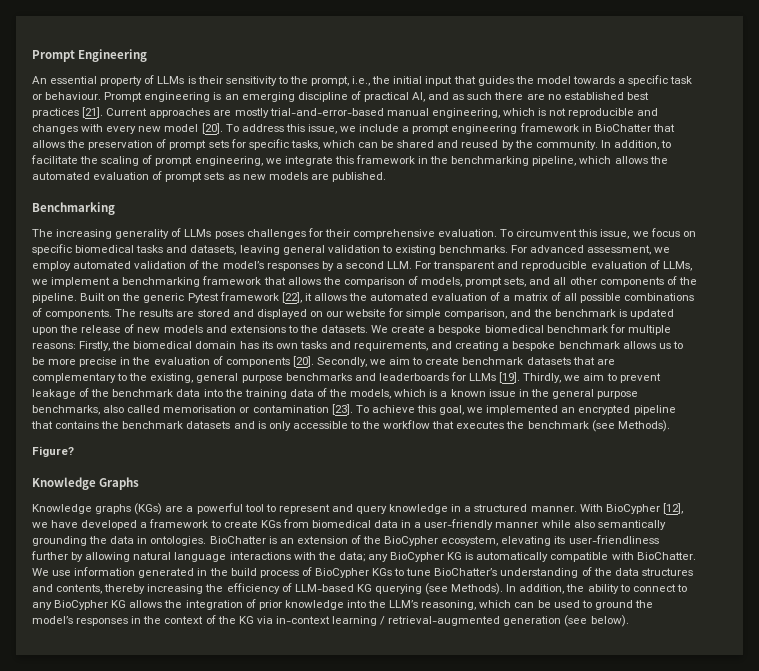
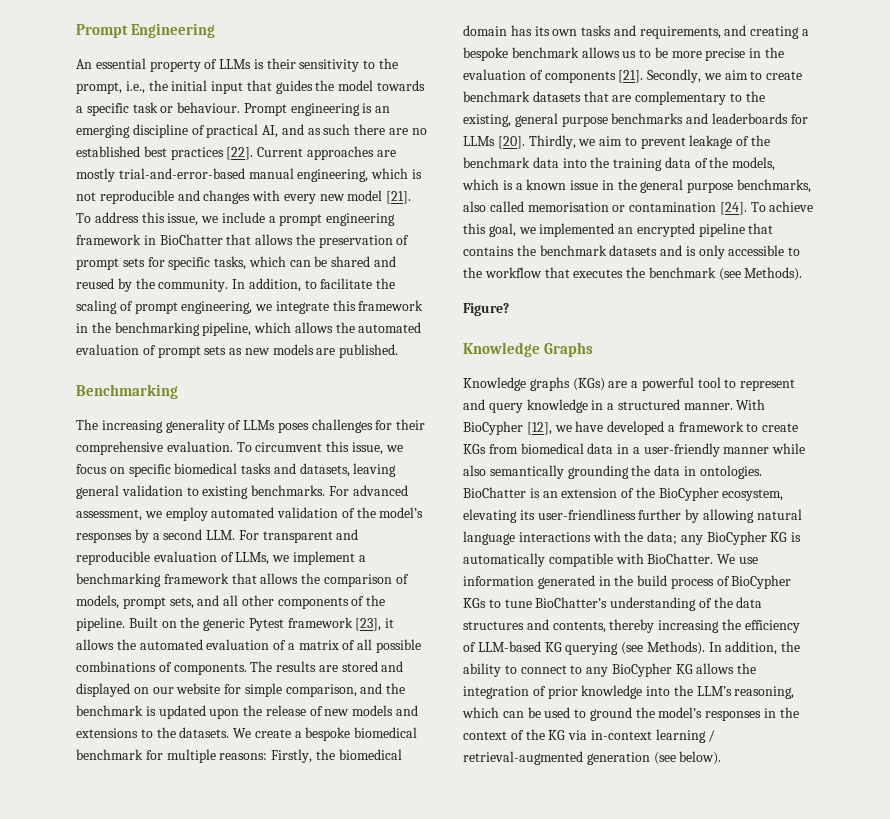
- Prompt engineering is an emerging discipline of practical AI, and as such there are no established best practices [21].
+ Prompt engineering is an emerging discipline of practical AI, and as such there are no established best practices [22].
- Current approaches are mostly trial-and-error-based manual engineering, which is not reproducible and changes with every new model [20].
+ Current approaches are mostly trial-and-error-based manual engineering, which is not reproducible and changes with every new model [21].
- Built on the generic Pytest framework [22], it allows the automated evaluation of a matrix of all possible combinations of components.
+ Built on the generic Pytest framework [23], it allows the automated evaluation of a matrix of all possible combinations of components.
- We create a bespoke biomedical benchmark for multiple reasons: Firstly, the biomedical domain has its own tasks and requirements, and creating a bespoke benchmark allows us to be more precise in the evaluation of components [20].
+ We create a bespoke biomedical benchmark for multiple reasons: Firstly, the biomedical domain has its own tasks and requirements, and creating a bespoke benchmark allows us to be more precise in the evaluation of components [21].
- Secondly, we aim to create benchmark datasets that are complementary to the existing, general purpose benchmarks and leaderboards for LLMs [19].
+ Secondly, we aim to create benchmark datasets that are complementary to the existing, general purpose benchmarks and leaderboards for LLMs [20].
- Thirdly, we aim to prevent leakage of the benchmark data into the training data of the models, which is a known issue in the general purpose benchmarks, also called memorisation or contamination [23].
+ Thirdly, we aim to prevent leakage of the benchmark data into the training data of the models, which is a known issue in the general purpose benchmarks, also called memorisation or contamination [24].

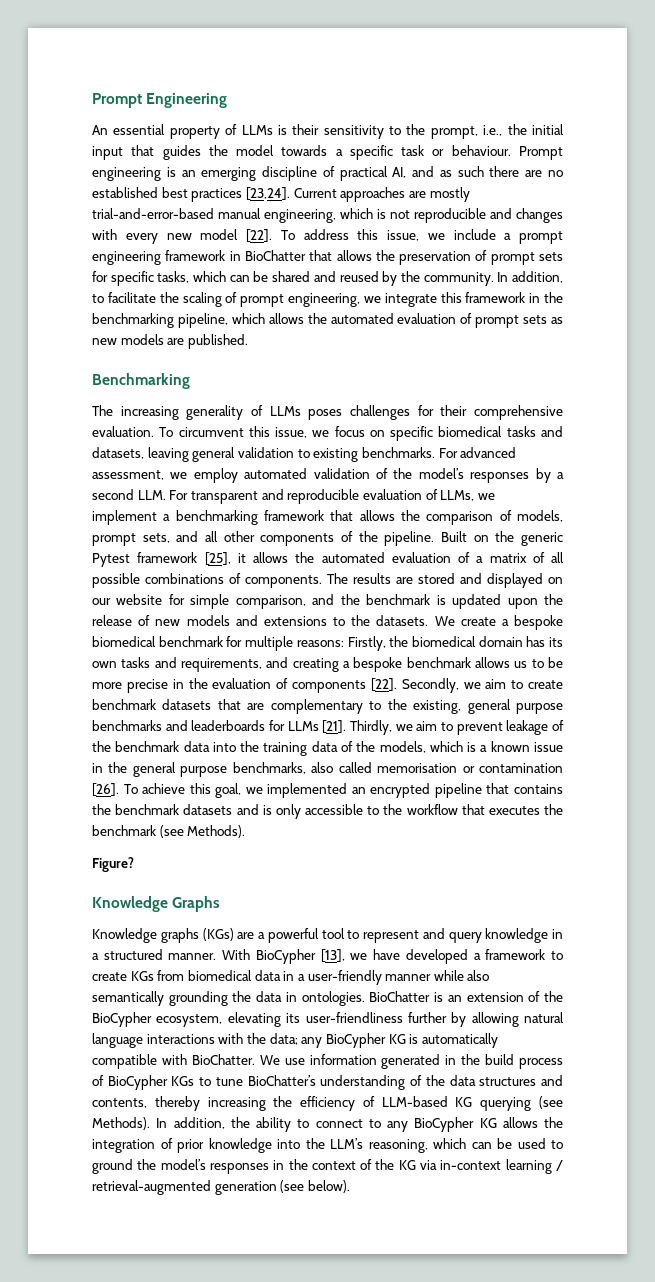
- Prompt engineering is an emerging discipline of practical AI, and as such there are no established best practices [22].
+ Prompt engineering is an emerging discipline of practical AI, and as such there are no established best practices [23,24].
- Current approaches are mostly trial-and-error-based manual engineering, which is not reproducible and changes with every new model [21].
+ Current approaches are mostly trial-and-error-based manual engineering, which is not reproducible and changes with every new model [22].
- Built on the generic Pytest framework [23], it allows the automated evaluation of a matrix of all possible combinations of components.
+ Built on the generic Pytest framework [25], it allows the automated evaluation of a matrix of all possible combinations of components.
- We create a bespoke biomedical benchmark for multiple reasons: Firstly, the biomedical domain has its own tasks and requirements, and creating a bespoke benchmark allows us to be more precise in the evaluation of components [21].
+ We create a bespoke biomedical benchmark for multiple reasons: Firstly, the biomedical domain has its own tasks and requirements, and creating a bespoke benchmark allows us to be more precise in the evaluation of components [22].
- Secondly, we aim to create benchmark datasets that are complementary to the existing, general purpose benchmarks and leaderboards for LLMs [20].
+ Secondly, we aim to create benchmark datasets that are complementary to the existing, general purpose benchmarks and leaderboards for LLMs [21].
- Thirdly, we aim to prevent leakage of the benchmark data into the training data of the models, which is a known issue in the general purpose benchmarks, also called memorisation or contamination [24].
+ Thirdly, we aim to prevent leakage of the benchmark data into the training data of the models, which is a known issue in the general purpose benchmarks, also called memorisation or contamination [26].
- With BioCypher [12], we have developed a framework to create KGs from biomedical data in a user-friendly manner while also semantically grounding the data in ontologies.
+ With BioCypher [13], we have developed a framework to create KGs from biomedical data in a user-friendly manner while also semantically grounding the data in ontologies.

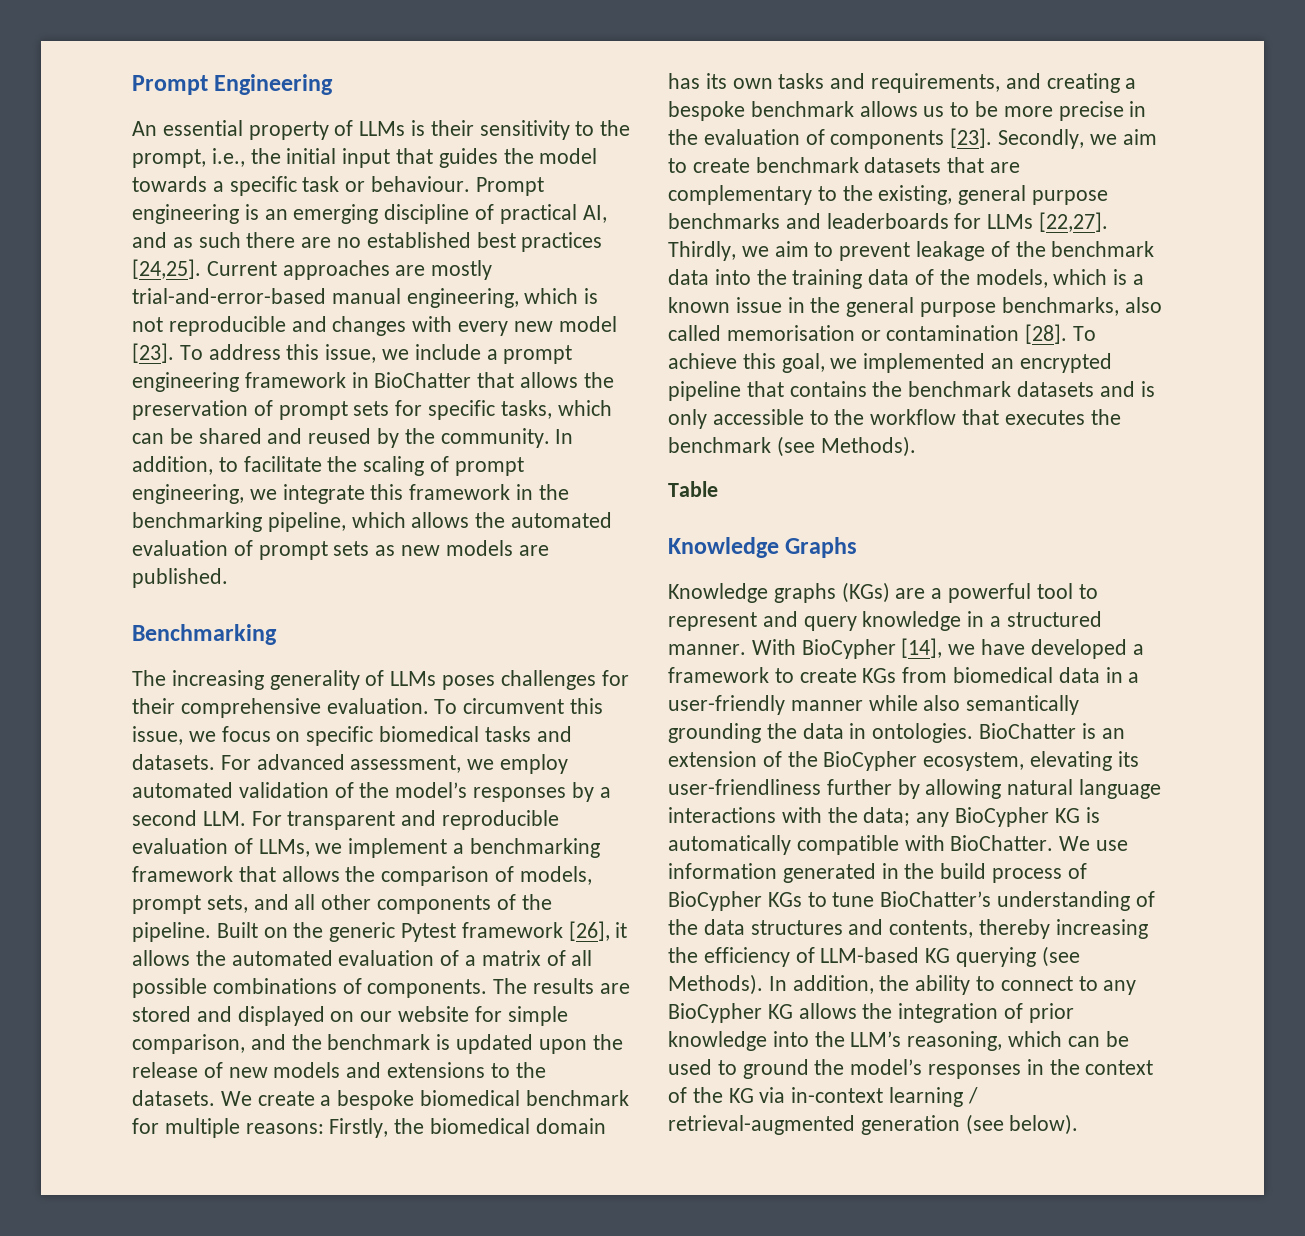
- Prompt engineering is an emerging discipline of practical AI, and as such there are no established best practices [23,24].
+ Prompt engineering is an emerging discipline of practical AI, and as such there are no established best practices [24,25].
- Current approaches are mostly trial-and-error-based manual engineering, which is not reproducible and changes with every new model [22].
+ Current approaches are mostly trial-and-error-based manual engineering, which is not reproducible and changes with every new model [23].
- To circumvent this issue, we focus on specific biomedical tasks and datasets, leaving general validation to existing benchmarks.
+ To circumvent this issue, we focus on specific biomedical tasks and datasets.
- Built on the generic Pytest framework [25], it allows the automated evaluation of a matrix of all possible combinations of components.
+ Built on the generic Pytest framework [26], it allows the automated evaluation of a matrix of all possible combinations of components.
- We create a bespoke biomedical benchmark for multiple reasons: Firstly, the biomedical domain has its own tasks and requirements, and creating a bespoke benchmark allows us to be more precise in the evaluation of components [22].
+ We create a bespoke biomedical benchmark for multiple reasons: Firstly, the biomedical domain has its own tasks and requirements, and creating a bespoke benchmark allows us to be more precise in the evaluation of components [23].
- Secondly, we aim to create benchmark datasets that are complementary to the existing, general purpose benchmarks and leaderboards for LLMs [21].
+ Secondly, we aim to create benchmark datasets that are complementary to the existing, general purpose benchmarks and leaderboards for LLMs [22,27].
- Thirdly, we aim to prevent leakage of the benchmark data into the training data of the models, which is a known issue in the general purpose benchmarks, also called memorisation or contamination [26].
+ Thirdly, we aim to prevent leakage of the benchmark data into the training data of the models, which is a known issue in the general purpose benchmarks, also called memorisation or contamination [28].
- Figure?
+ Table
- With BioCypher [13], we have developed a framework to create KGs from biomedical data in a user-friendly manner while also semantically grounding the data in ontologies.
+ With BioCypher [14], we have developed a framework to create KGs from biomedical data in a user-friendly manner while also semantically grounding the data in ontologies.

